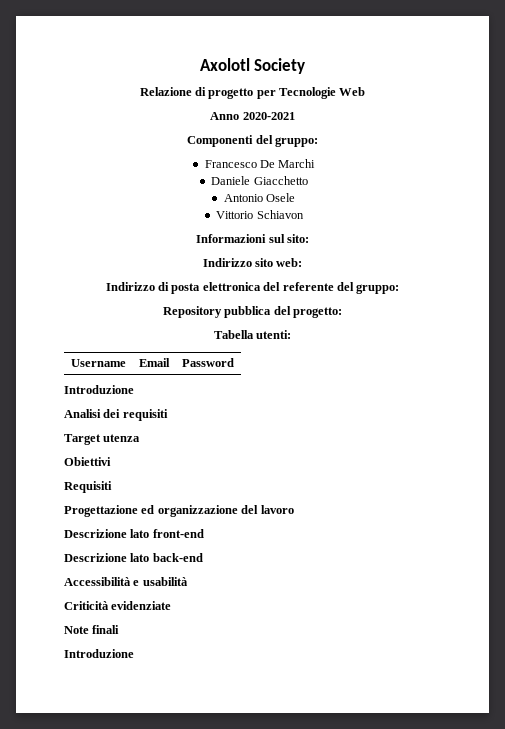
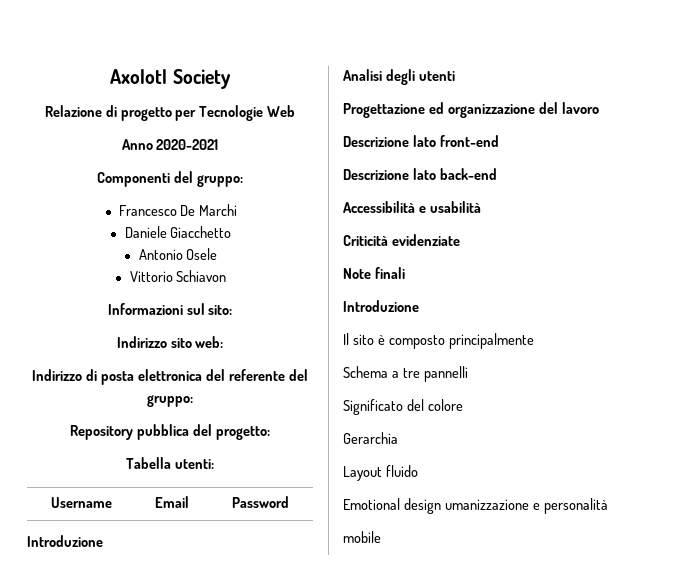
- Analisi dei requisiti
- Target utenza
- Obiettivi
- Requisiti
+ Analisi degli utenti
+ Il sito è composto principalmente
+ Schema a tre pannelli
+ Significato del colore
+ Gerarchia
+ Layout fluido
+ Emotional design umanizzazione e personalità
+ mobile

